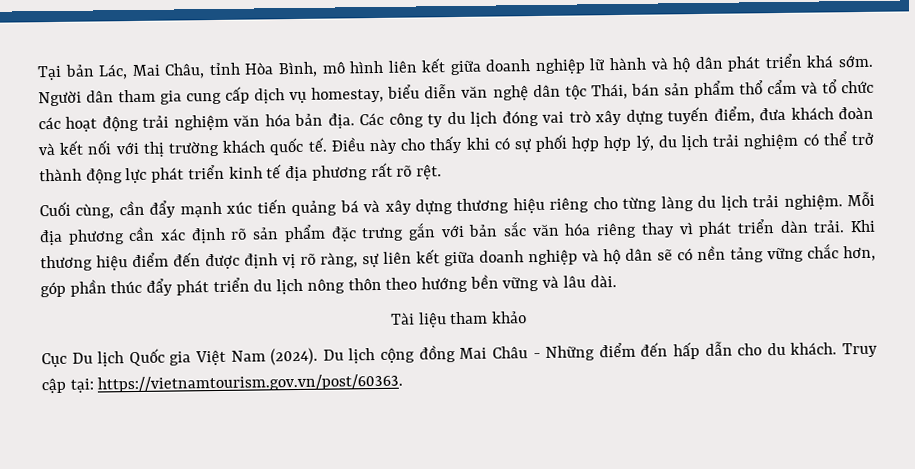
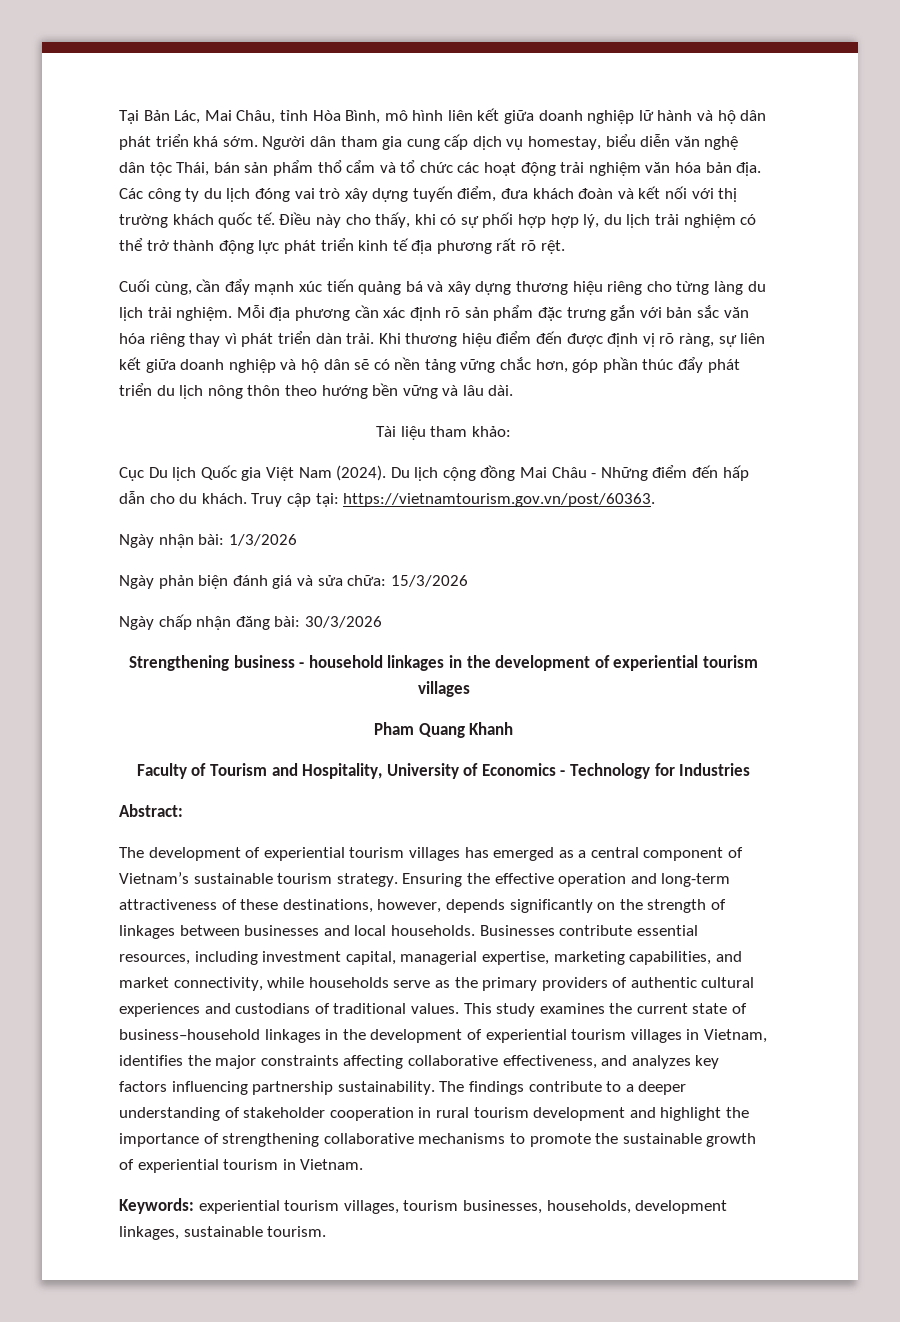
- Tại bản Lác, Mai Châu, tỉnh Hòa Bình, mô hình liên kết giữa doanh nghiệp lữ hành và hộ dân phát triển khá sớm.
+ Tại Bản Lác, Mai Châu, tỉnh Hòa Bình, mô hình liên kết giữa doanh nghiệp lữ hành và hộ dân phát triển khá sớm.
- Điều này cho thấy khi có sự phối hợp hợp lý, du lịch trải nghiệm có thể trở thành động lực phát triển kinh tế địa phương rất rõ rệt.
+ Điều này cho thấy, khi có sự phối hợp hợp lý, du lịch trải nghiệm có thể trở thành động lực phát triển kinh tế địa phương rất rõ rệt.
- Tài liệu tham khảo
+ Tài liệu tham khảo:
+ Ngày nhận bài: 1/3/2026
+ Ngày phản biện đánh giá và sửa chữa: 15/3/2026
+ Ngày chấp nhận đăng bài: 30/3/2026
+ Strengthening business - household linkages in the development of experiential tourism villages
+ Pham Quang Khanh
+ Faculty of Tourism and Hospitality, University of Economics - Technology for Industries
+ Abstract:
+ The development of experiential tourism villages has emerged as a central component of Vietnam’s sustainable tourism strategy. Ensuring the effective operation and long-term attractiveness of these destinations, however, depends significantly on the strength of linkages between businesses and local households. Businesses contribute essential resources, including investment capital, managerial expertise, marketing capabilities, and market connectivity, while households serve as the primary providers of authentic cultural experiences and custodians of traditional values. This study examines the current state of business–household linkages in the development of experiential tourism villages in Vietnam, identifies the major constraints affecting collaborative effectiveness, and analyzes key factors influencing partnership sustainability. The findings contribute to a deeper understanding of stakeholder cooperation in rural tourism development and highlight the importance of strengthening collaborative mechanisms to promote the sustainable growth of experiential tourism in Vietnam.
+ Keywords: experiential tourism villages, tourism businesses, households, development linkages, sustainable tourism.

